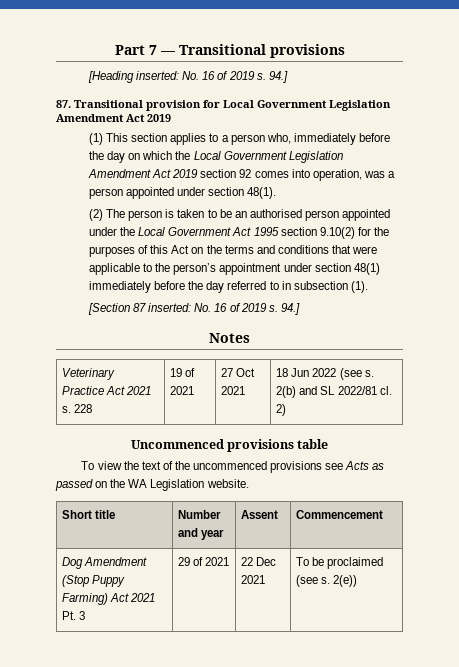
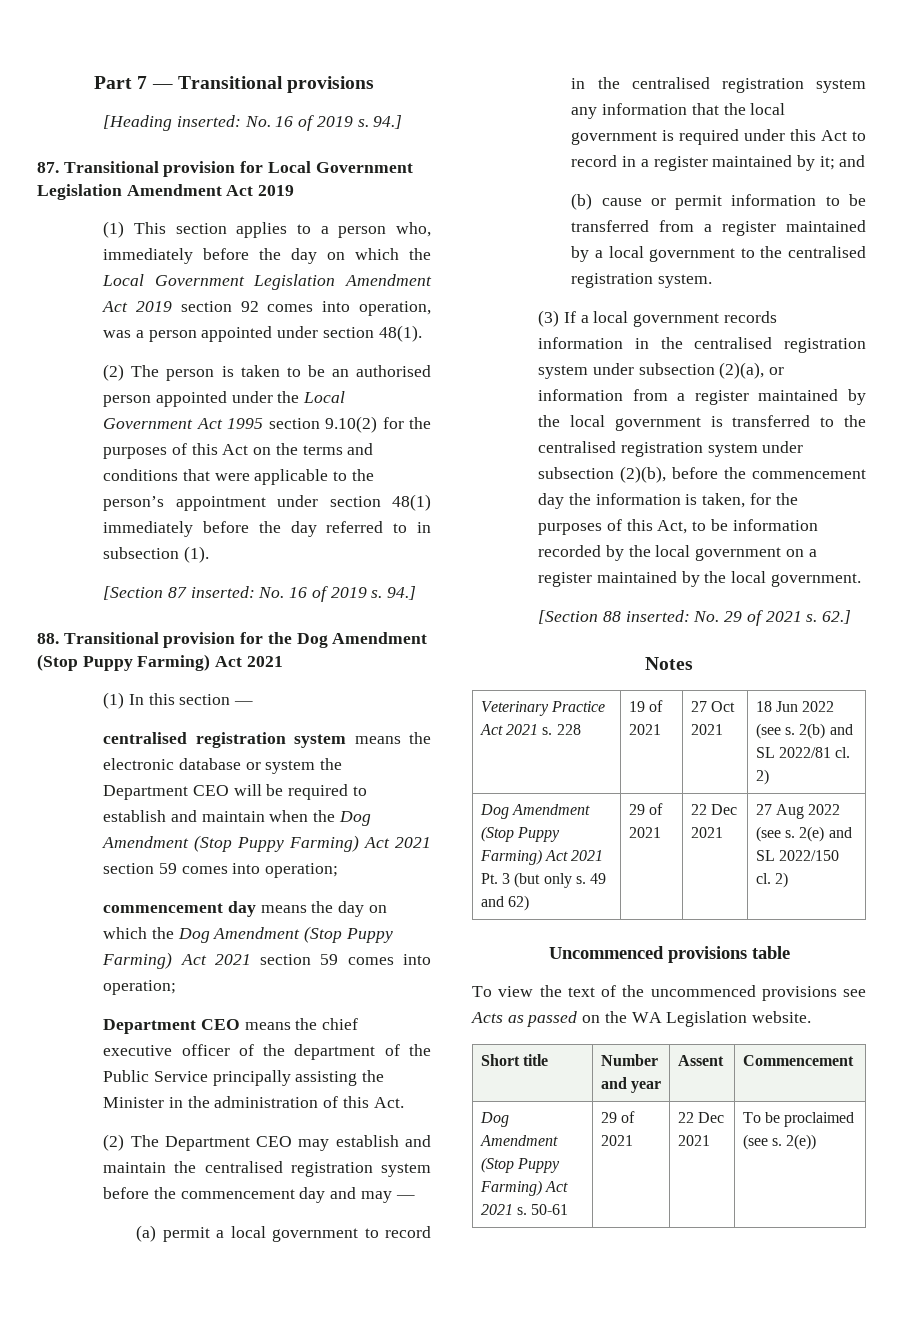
+ 88. Transitional provision for the Dog Amendment (Stop Puppy Farming) Act 2021
+ (1) In this section —
+ centralised registration system means the electronic database or system the Department CEO will be required to establish and maintain when the Dog Amendment (Stop Puppy Farming) Act 2021 section 59 comes into operation;
+ commencement day means the day on which the Dog Amendment (Stop Puppy Farming) Act 2021 section 59 comes into operation;
+ Department CEO means the chief executive officer of the department of the Public Service principally assisting the Minister in the administration of this Act.
+ (2) The Department CEO may establish and maintain the centralised registration system before the commencement day and may —
+ (a) permit a local government to record in the centralised registration system any information that the local government is required under this Act to record in a register maintained by it; and
+ (b) cause or permit information to be transferred from a register maintained by a local government to the centralised registration system.
+ (3) If a local government records information in the centralised registration system under subsection (2)(a), or information from a register maintained by the local government is transferred to the centralised registration system under subsection (2)(b), before the commencement day the information is taken, for the purposes of this Act, to be information recorded by the local government on a register maintained by the local government.
+ [Section 88 inserted: No. 29 of 2021 s. 62.]
+ Dog Amendment (Stop Puppy Farming) Act 2021 Pt. 3 (but only s. 49 and 62) | 29 of 2021 | 22 Dec 2021 | 27 Aug 2022 (see s. 2(e) and SL 2022/150 cl. 2)
- Dog Amendment (Stop Puppy Farming) Act 2021 Pt. 3 | 29 of 2021 | 22 Dec 2021 | To be proclaimed (see s. 2(e))
+ Dog Amendment (Stop Puppy Farming) Act 2021 s. 50-61 | 29 of 2021 | 22 Dec 2021 | To be proclaimed (see s. 2(e))

